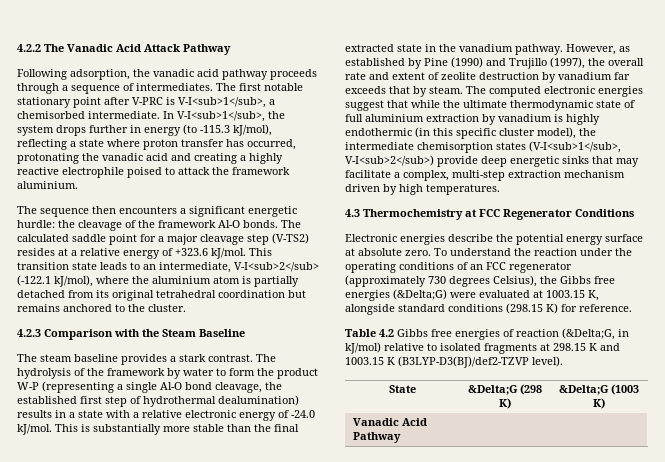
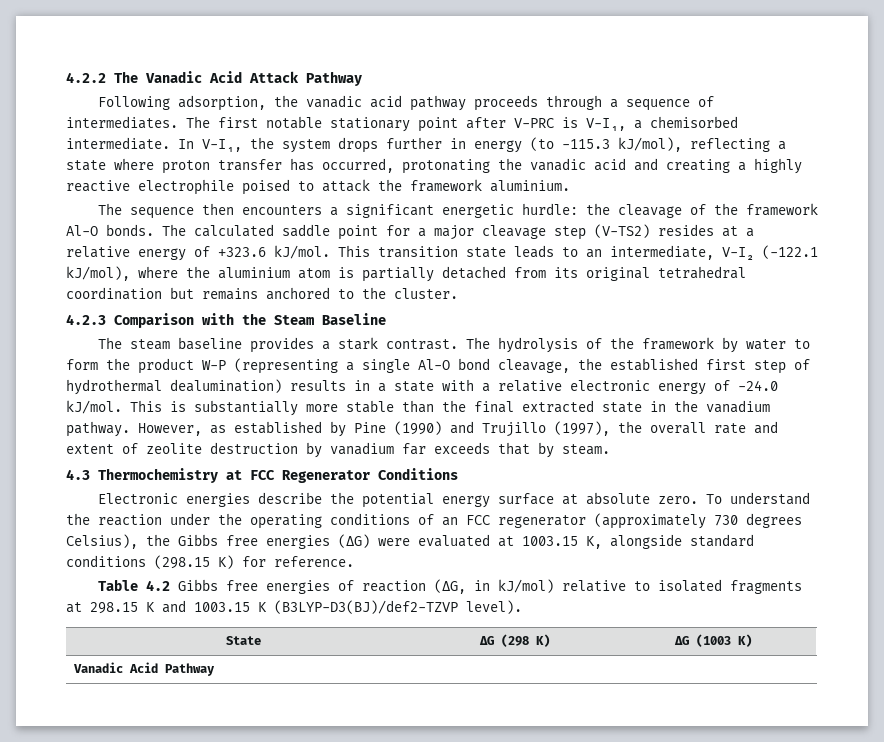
- The first notable stationary point after V-PRC is V-I<sub>1</sub>, a chemisorbed intermediate.
+ The first notable stationary point after V-PRC is V-I₁, a chemisorbed intermediate.
- In V-I<sub>1</sub>, the system drops further in energy (to -115.3 kJ/mol), reflecting a state where proton transfer has occurred, protonating the vanadic acid and creating a highly reactive electrophile poised to attack the framework aluminium.
+ In V-I₁, the system drops further in energy (to -115.3 kJ/mol), reflecting a state where proton transfer has occurred, protonating the vanadic acid and creating a highly reactive electrophile poised to attack the framework aluminium.
- This transition state leads to an intermediate, V-I<sub>2</sub> (-122.1 kJ/mol), where the aluminium atom is partially detached from its original tetrahedral coordination but remains anchored to the cluster.
+ This transition state leads to an intermediate, V-I₂ (-122.1 kJ/mol), where the aluminium atom is partially detached from its original tetrahedral coordination but remains anchored to the cluster.
- The computed electronic energies suggest that while the ultimate thermodynamic state of full aluminium extraction by vanadium is highly endothermic (in this specific cluster model), the intermediate chemisorption states (V-I<sub>1</sub>, V-I<sub>2</sub>) provide deep energetic sinks that may facilitate a complex, multi-step extraction mechanism driven by high temperatures.
- To understand the reaction under the operating conditions of an FCC regenerator (approximately 730 degrees Celsius), the Gibbs free energies (&Delta;G) were evaluated at 1003.15 K, alongside standard conditions (298.15 K) for reference.
+ To understand the reaction under the operating conditions of an FCC regenerator (approximately 730 degrees Celsius), the Gibbs free energies (ΔG) were evaluated at 1003.15 K, alongside standard conditions (298.15 K) for reference.
- Table 4.2 Gibbs free energies of reaction (&Delta;G, in kJ/mol) relative to isolated fragments at 298.15 K and 1003.15 K (B3LYP-D3(BJ)/def2-TZVP level).
+ Table 4.2 Gibbs free energies of reaction (ΔG, in kJ/mol) relative to isolated fragments at 298.15 K and 1003.15 K (B3LYP-D3(BJ)/def2-TZVP level).
- State | &Delta;G (298 K) | &Delta;G (1003 K)
+ State | ΔG (298 K) | ΔG (1003 K)

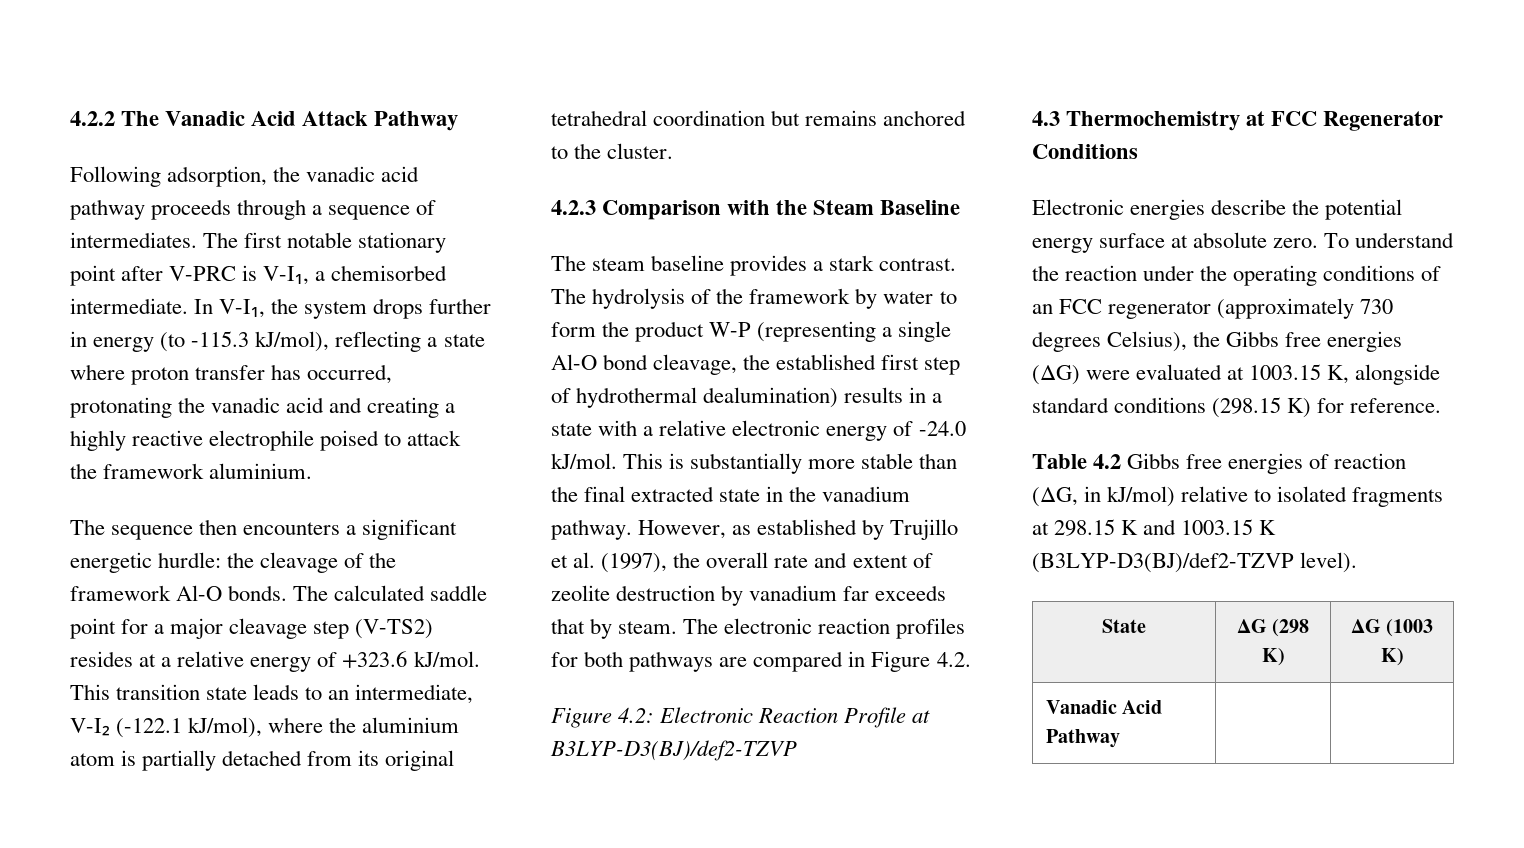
- However, as established by Pine (1990) and Trujillo (1997), the overall rate and extent of zeolite destruction by vanadium far exceeds that by steam.
+ However, as established by Trujillo et al. (1997), the overall rate and extent of zeolite destruction by vanadium far exceeds that by steam. The electronic reaction profiles for both pathways are compared in Figure 4.2.
+ Figure 4.2: Electronic Reaction Profile at B3LYP-D3(BJ)/def2-TZVP

